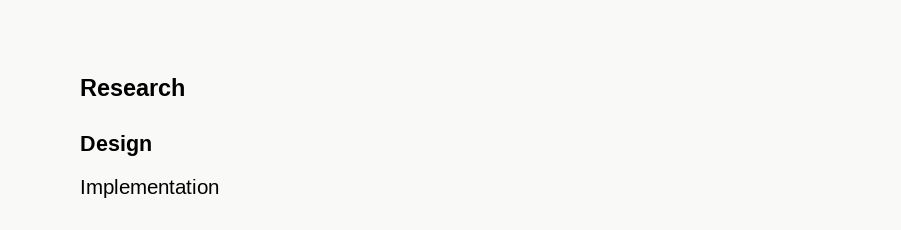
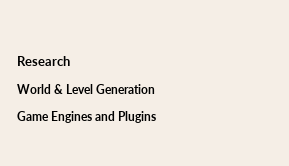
- Design
- Implementation
+ World & Level Generation
+ Game Engines and Plugins

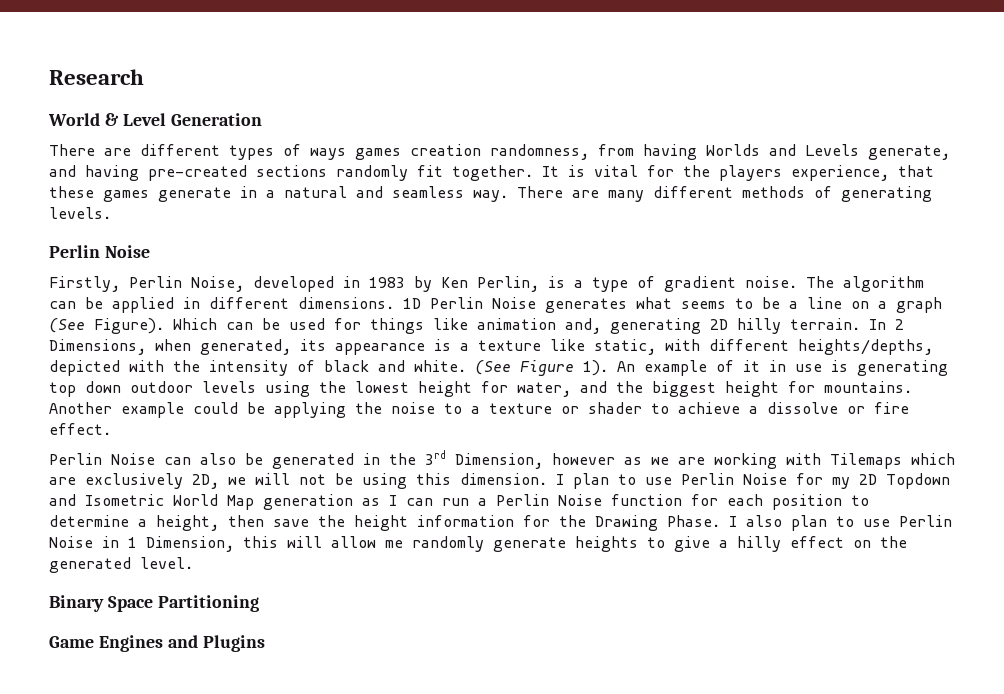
+ There are different types of ways games creation randomness, from having Worlds and Levels generate, and having pre-created sections randomly fit together. It is vital for the players experience, that these games generate in a natural and seamless way. There are many different methods of generating levels.
+ Perlin Noise
+ Firstly, Perlin Noise, developed in 1983 by Ken Perlin, is a type of gradient noise. The algorithm can be applied in different dimensions. 1D Perlin Noise generates what seems to be a line on a graph (See Figure). Which can be used for things like animation and, generating 2D hilly terrain. In 2 Dimensions, when generated, its appearance is a texture like static, with different heights/depths, depicted with the intensity of black and white. (See Figure 1). An example of it in use is generating top down outdoor levels using the lowest height for water, and the biggest height for mountains. Another example could be applying the noise to a texture or shader to achieve a dissolve or fire effect.
+ Perlin Noise can also be generated in the 3rd Dimension, however as we are working with Tilemaps which are exclusively 2D, we will not be using this dimension. I plan to use Perlin Noise for my 2D Topdown and Isometric World Map generation as I can run a Perlin Noise function for each position to determine a height, then save the height information for the Drawing Phase. I also plan to use Perlin Noise in 1 Dimension, this will allow me randomly generate heights to give a hilly effect on the generated level.
+ Binary Space Partitioning

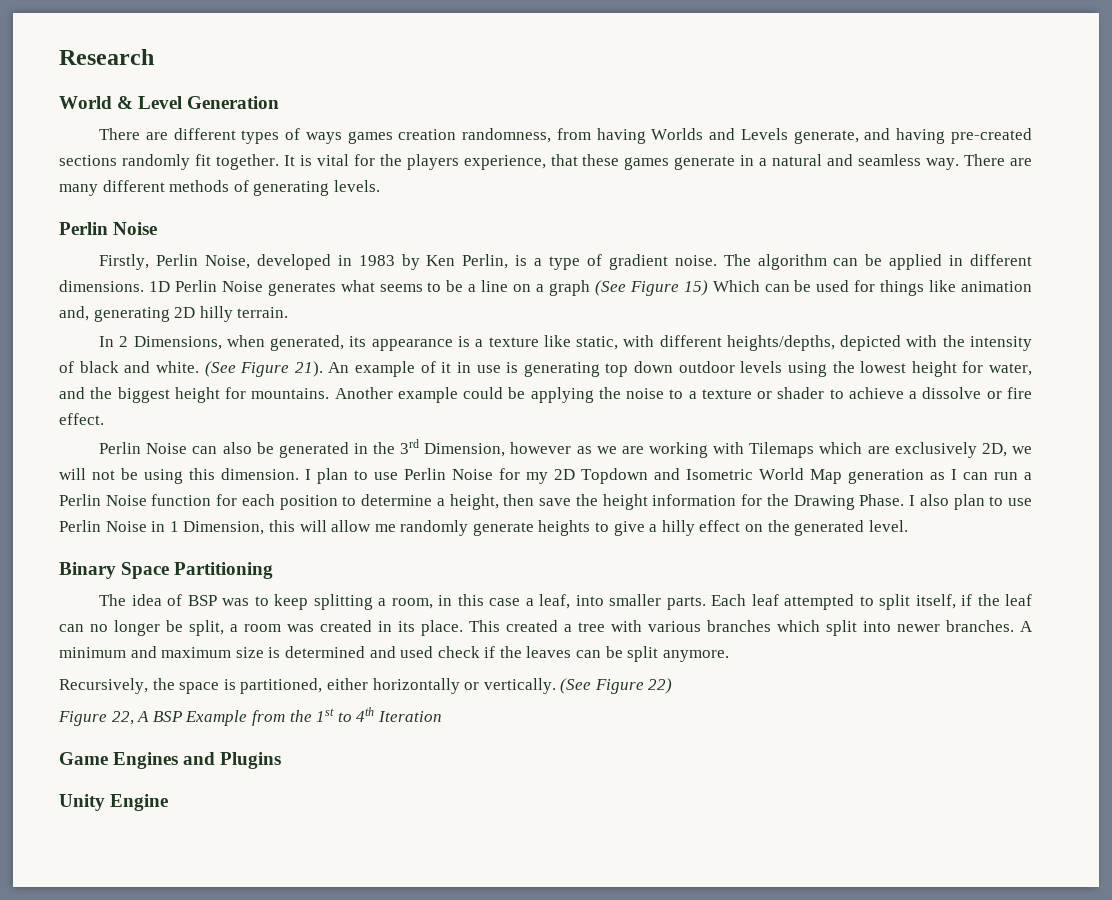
- 1D Perlin Noise generates what seems to be a line on a graph (See Figure). Which can be used for things like animation and, generating 2D hilly terrain. In 2 Dimensions, when generated, its appearance is a texture like static, with different heights/depths, depicted with the intensity of black and white.
+ 1D Perlin Noise generates what seems to be a line on a graph (See Figure 15) Which can be used for things like animation and, generating 2D hilly terrain.
+ In 2 Dimensions, when generated, its appearance is a texture like static, with different heights/depths, depicted with the intensity of black and white.
- (See Figure 1).
+ (See Figure 21).
+ The idea of BSP was to keep splitting a room, in this case a leaf, into smaller parts. Each leaf attempted to split itself, if the leaf can no longer be split, a room was created in its place. This created a tree with various branches which split into newer branches. A minimum and maximum size is determined and used check if the leaves can be split anymore.
+ Recursively, the space is partitioned, either horizontally or vertically. (See Figure 22)
+ Figure 22, A BSP Example from the 1st to 4th Iteration
+ Unity Engine

